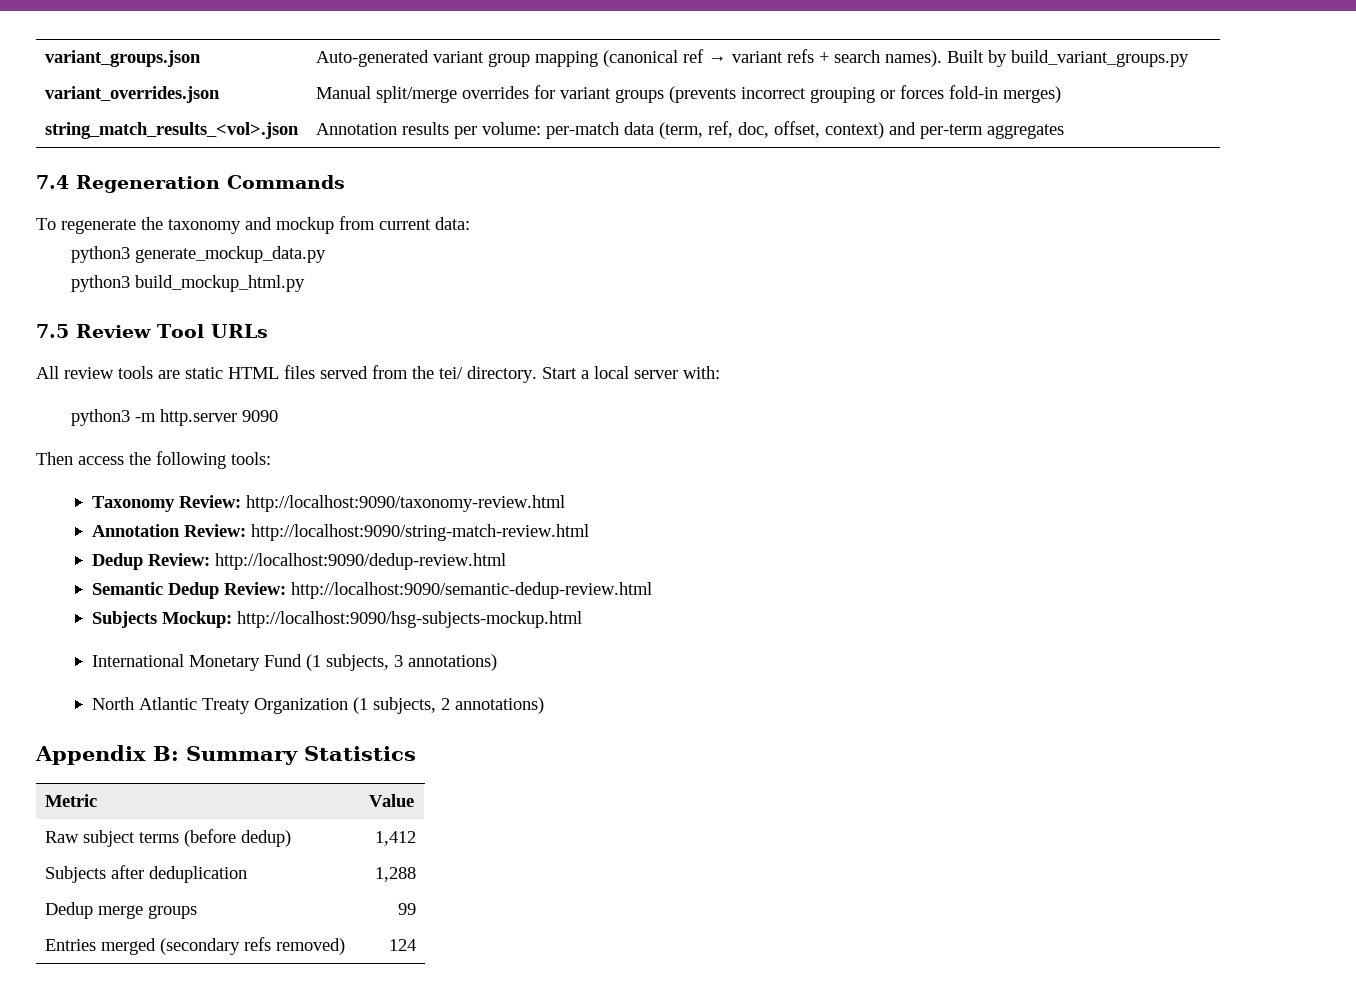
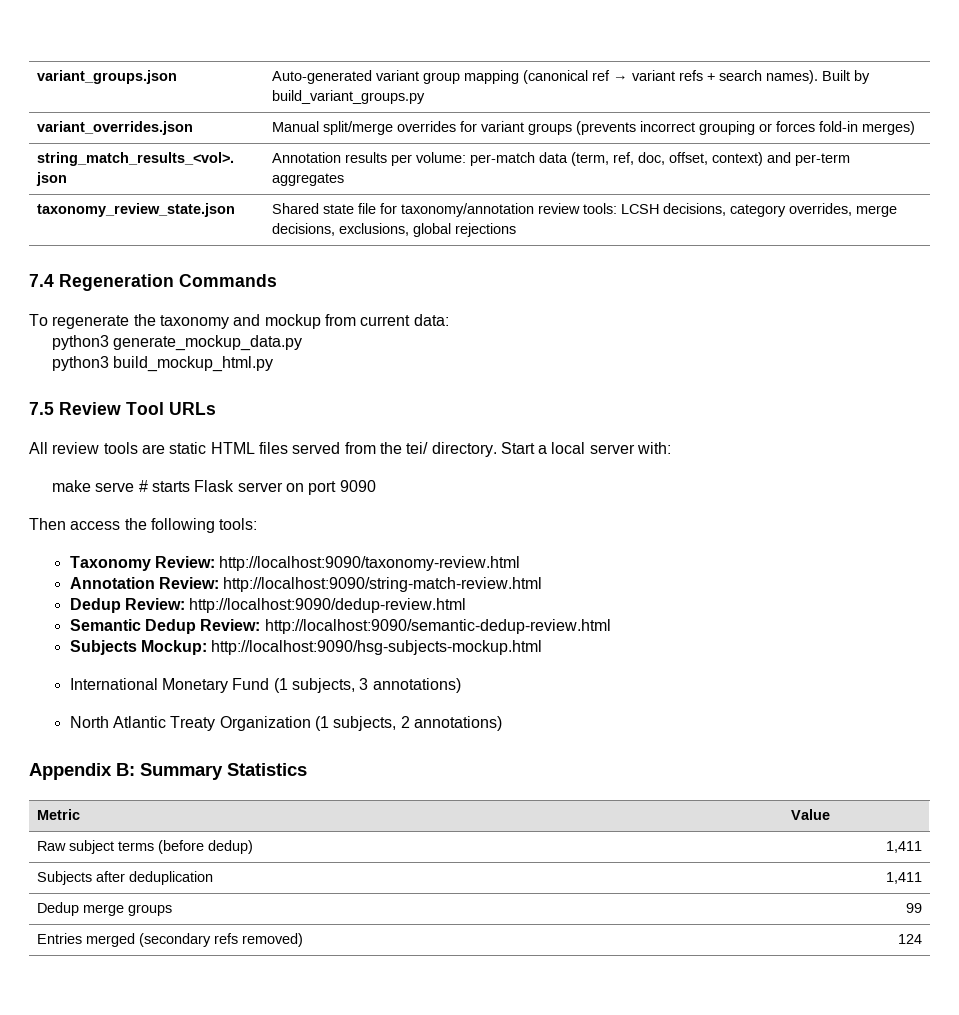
+ taxonomy_review_state.json | Shared state file for taxonomy/annotation review tools: LCSH decisions, category overrides, merge decisions, exclusions, global rejections
- python3 -m http.server 9090
+ make serve # starts Flask server on port 9090
- Raw subject terms (before dedup) | 1,412
+ Raw subject terms (before dedup) | 1,411
- Subjects after deduplication | 1,288
+ Subjects after deduplication | 1,411

